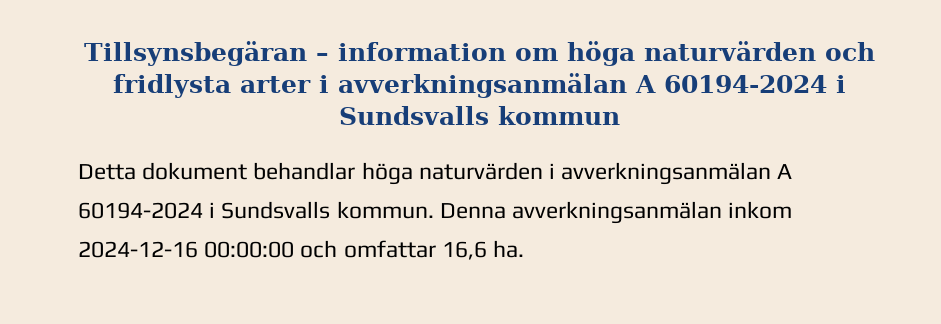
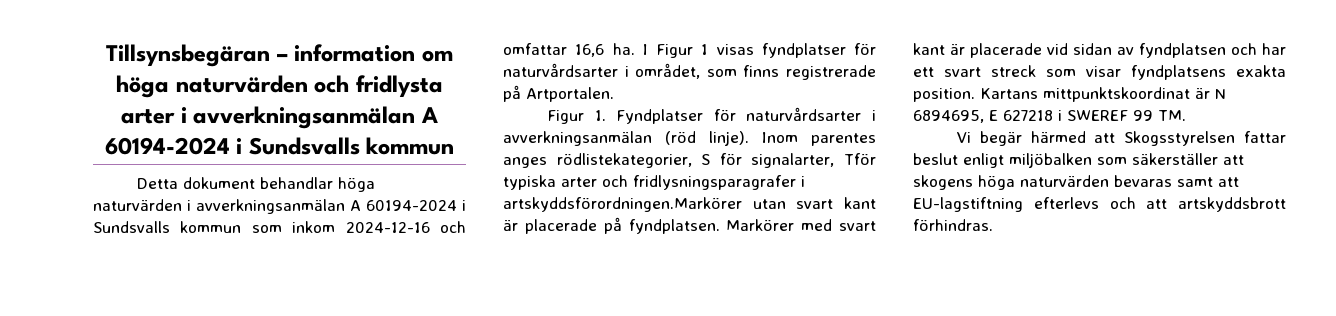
- Detta dokument behandlar höga naturvärden i avverkningsanmälan A 60194-2024 i Sundsvalls kommun. Denna avverkningsanmälan inkom 2024-12-16 00:00:00 och omfattar 16,6 ha.
+ Detta dokument behandlar höga naturvärden i avverkningsanmälan A 60194-2024 i Sundsvalls kommun som inkom 2024-12-16 och omfattar 16,6 ha.
+ I Figur 1 visas fyndplatser för naturvårdsarter i området, som finns registrerade på Artportalen.
+ Figur 1. Fyndplatser för naturvårdsarter i avverkningsanmälan (röd linje). Inom parentes anges rödlistekategorier, S för signalarter, Tför typiska arter och fridlysningsparagrafer i artskyddsförordningen.Markörer utan svart kant är placerade på fyndplatsen. Markörer med svart kant är placerade vid sidan av fyndplatsen och har ett svart streck som visar fyndplatsens exakta position. Kartans mittpunktskoordinat är N 6894695, E 627218 i SWEREF 99 TM.
+ Vi begär härmed att Skogsstyrelsen fattar beslut enligt miljöbalken som säkerställer att skogens höga naturvärden bevaras samt att EU-lagstiftning efterlevs och att artskyddsbrott förhindras.

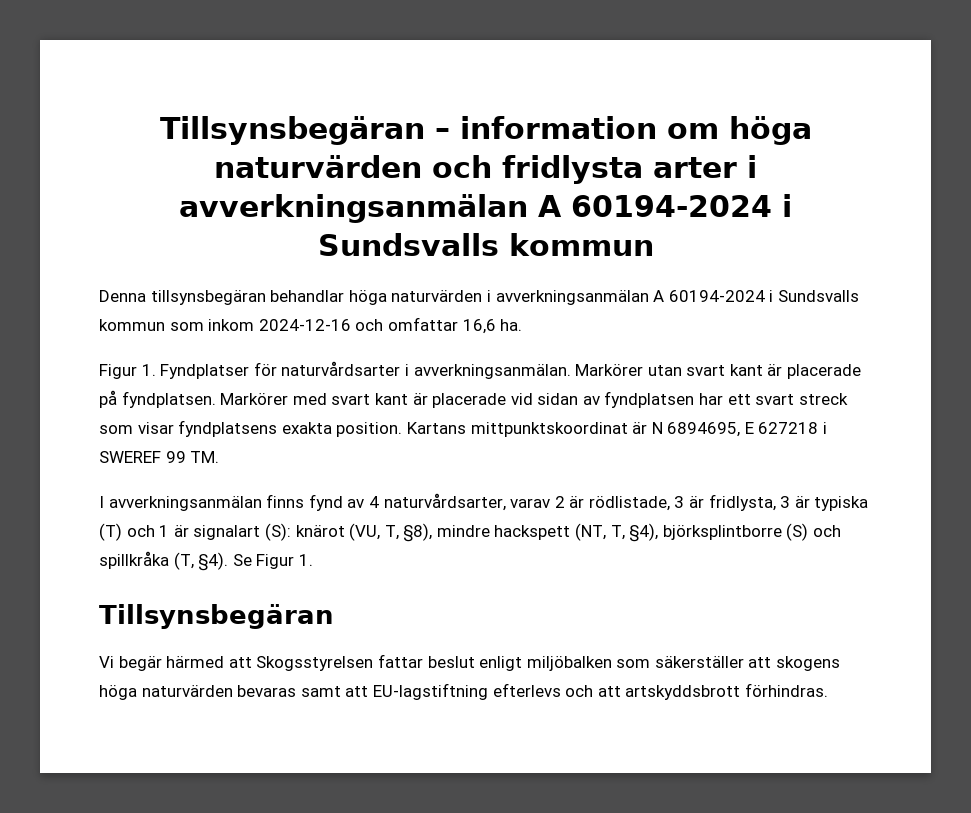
- Detta dokument behandlar höga naturvärden i avverkningsanmälan A 60194-2024 i Sundsvalls kommun som inkom 2024-12-16 och omfattar 16,6 ha. I Figur 1 visas fyndplatser för naturvårdsarter i området, som finns registrerade på Artportalen.
+ Denna tillsynsbegäran behandlar höga naturvärden i avverkningsanmälan A 60194-2024 i Sundsvalls kommun som inkom 2024-12-16 och omfattar 16,6 ha.
- Figur 1. Fyndplatser för naturvårdsarter i avverkningsanmälan (röd linje). Inom parentes anges rödlistekategorier, S för signalarter, Tför typiska arter och fridlysningsparagrafer i artskyddsförordningen.Markörer utan svart kant är placerade på fyndplatsen.
+ Figur 1. Fyndplatser för naturvårdsarter i avverkningsanmälan. Markörer utan svart kant är placerade på fyndplatsen.
- Markörer med svart kant är placerade vid sidan av fyndplatsen och har ett svart streck som visar fyndplatsens exakta position.
+ Markörer med svart kant är placerade vid sidan av fyndplatsen har ett svart streck som visar fyndplatsens exakta position.
+ I avverkningsanmälan finns fynd av 4 naturvårdsarter, varav 2 är rödlistade, 3 är fridlysta, 3 är typiska (T) och 1 är signalart (S): knärot (VU, T, §8), mindre hackspett (NT, T, §4), björksplintborre (S) och spillkråka (T, §4). Se Figur 1.
+ Tillsynsbegäran

